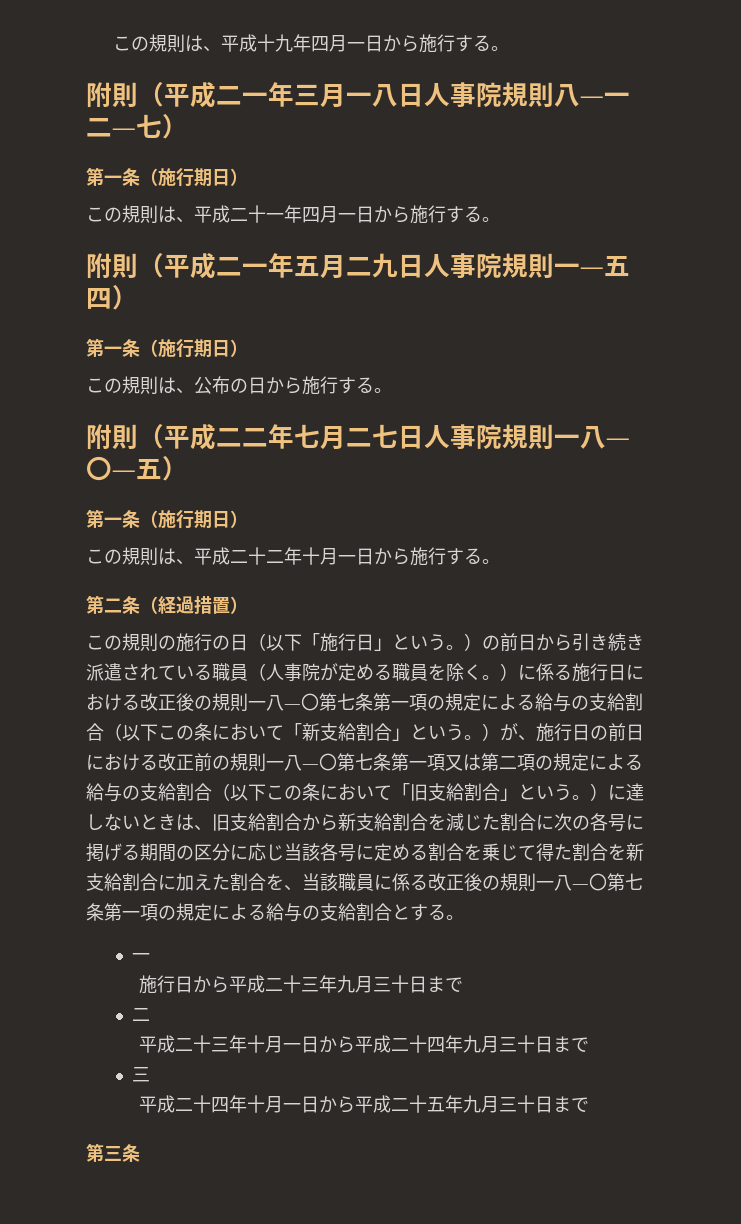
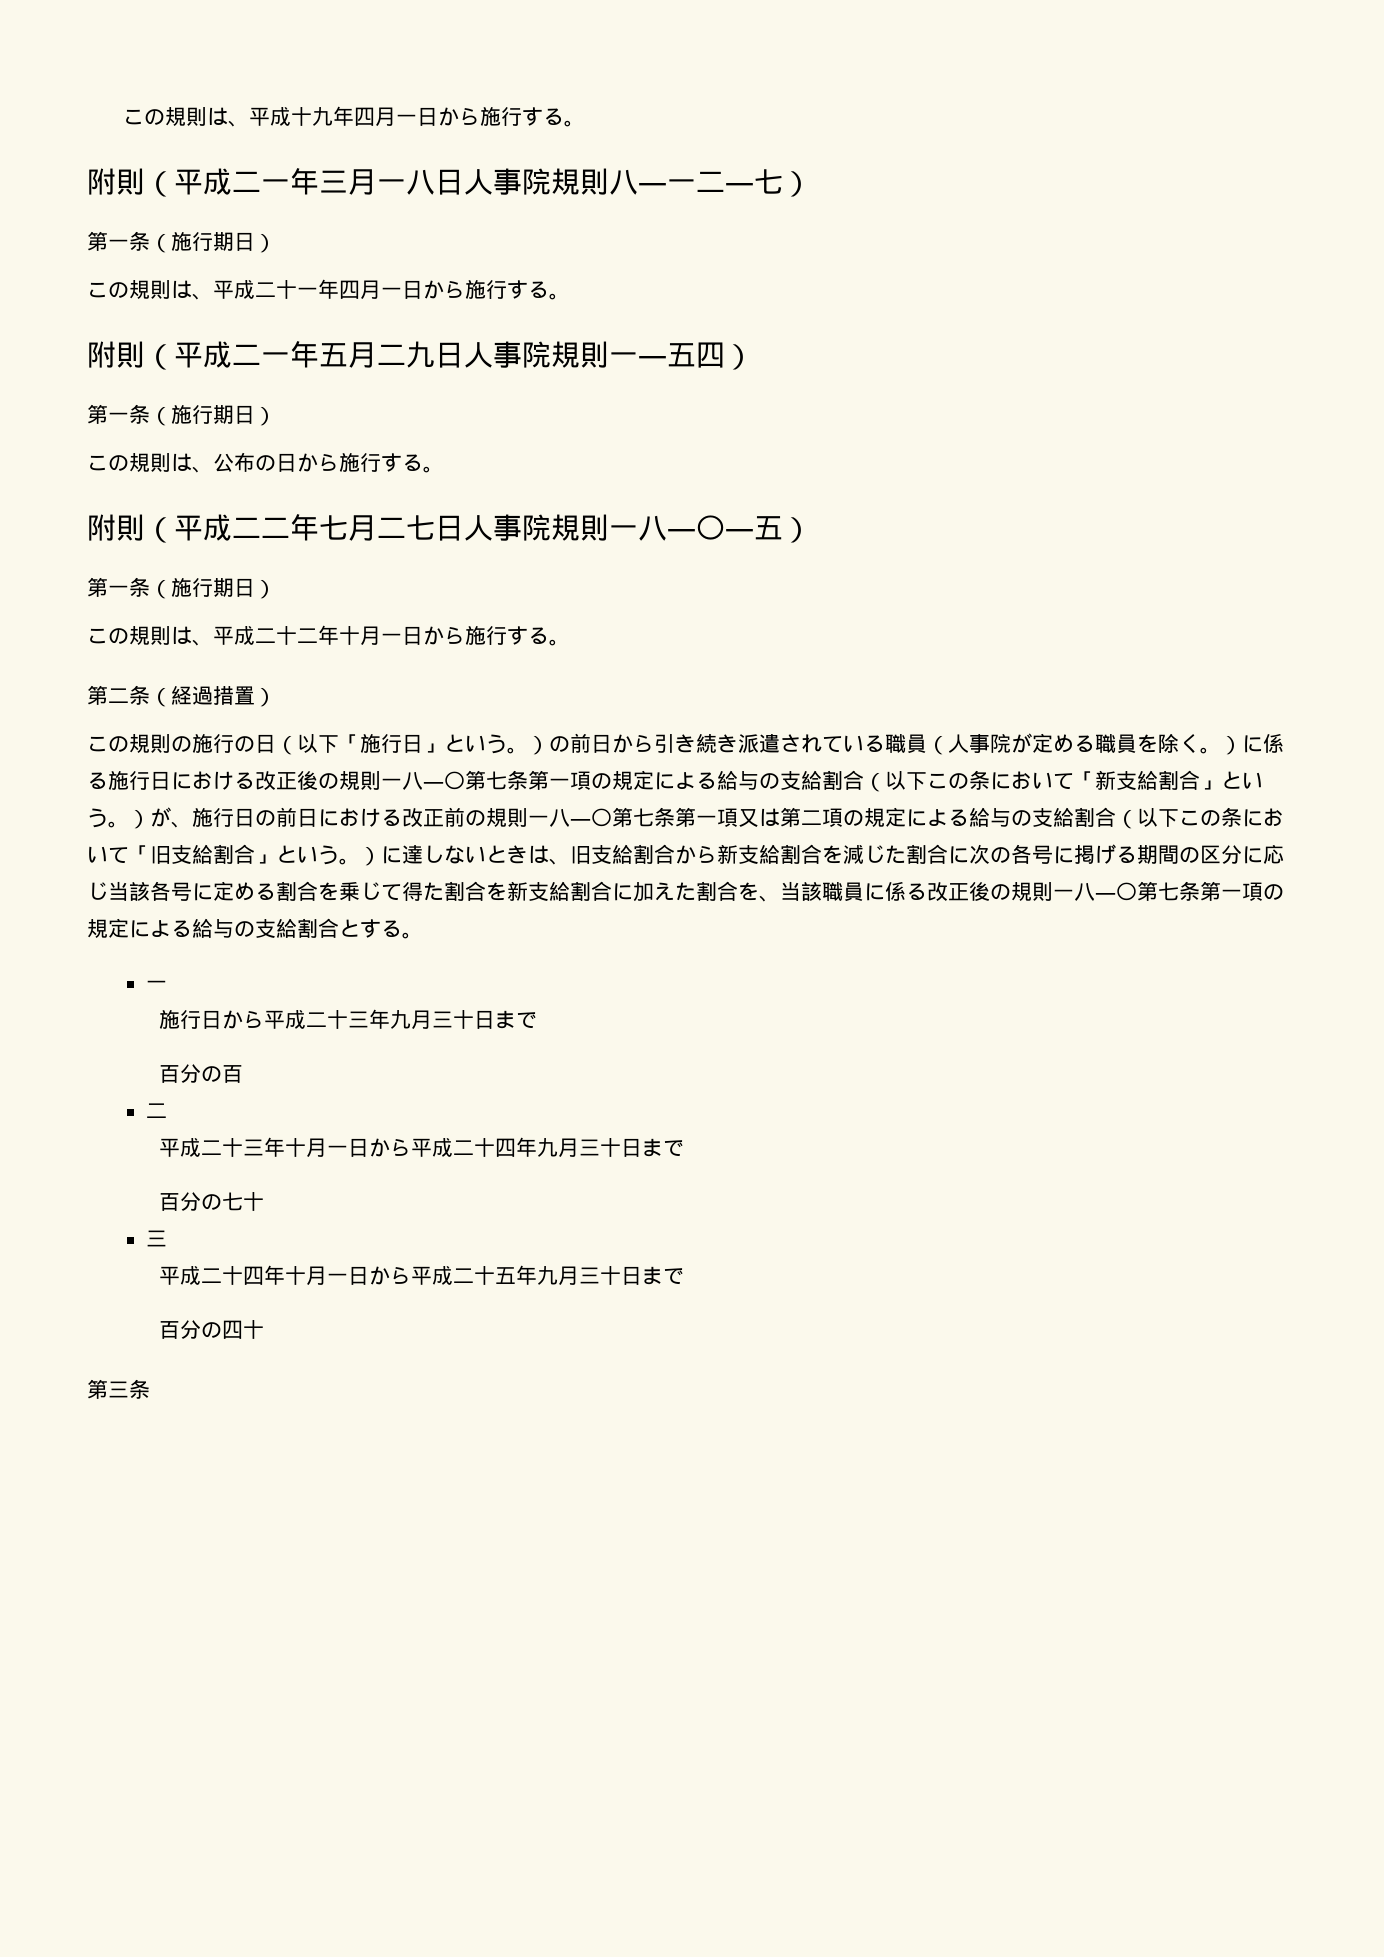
+ 百分の百
+ 百分の七十
+ 百分の四十

